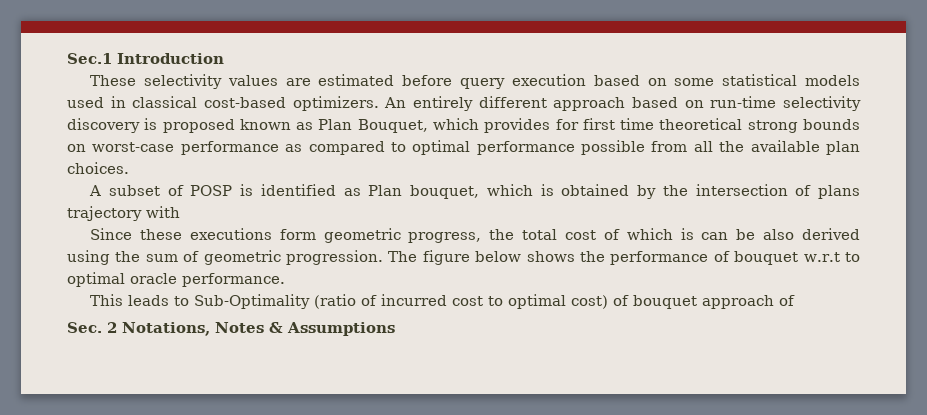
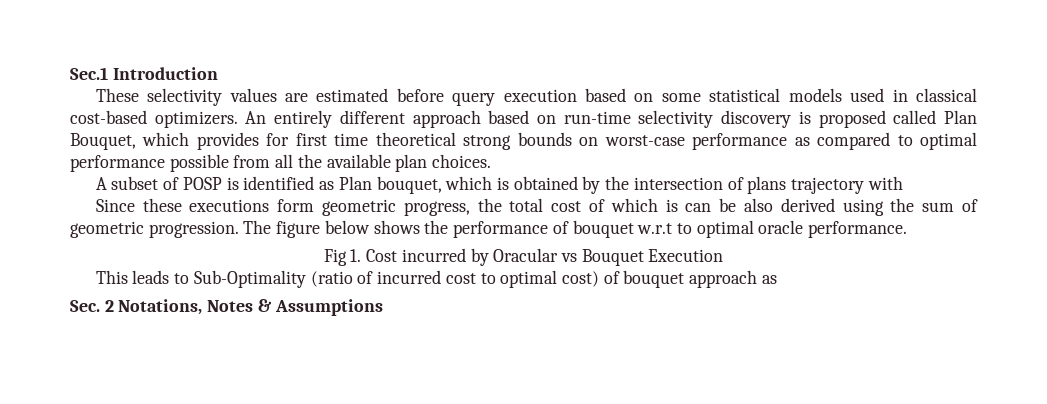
- An entirely different approach based on run-time selectivity discovery is proposed known as Plan Bouquet, which provides for first time theoretical strong bounds on worst-case performance as compared to optimal performance possible from all the available plan choices.
+ An entirely different approach based on run-time selectivity discovery is proposed called Plan Bouquet, which provides for first time theoretical strong bounds on worst-case performance as compared to optimal performance possible from all the available plan choices.
+ Fig 1. Cost incurred by Oracular vs Bouquet Execution
- This leads to Sub-Optimality (ratio of incurred cost to optimal cost) of bouquet approach of
+ This leads to Sub-Optimality (ratio of incurred cost to optimal cost) of bouquet approach as

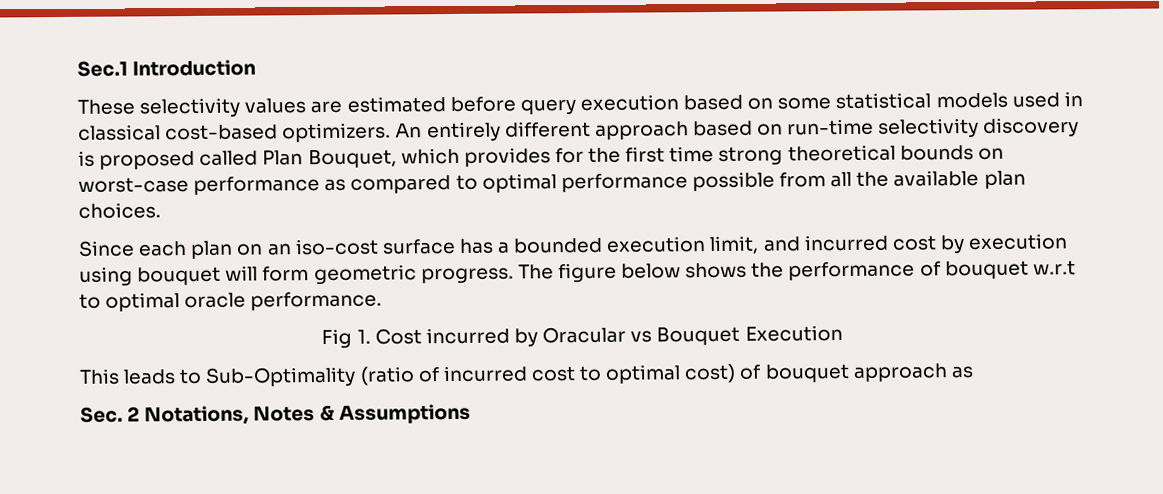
- An entirely different approach based on run-time selectivity discovery is proposed called Plan Bouquet, which provides for first time theoretical strong bounds on worst-case performance as compared to optimal performance possible from all the available plan choices.
+ An entirely different approach based on run-time selectivity discovery is proposed called Plan Bouquet, which provides for the first time strong theoretical bounds on worst-case performance as compared to optimal performance possible from all the available plan choices.
- A subset of POSP is identified as Plan bouquet, which is obtained by the intersection of plans trajectory with
- Since these executions form geometric progress, the total cost of which is can be also derived using the sum of geometric progression.
+ Since each plan on an iso-cost surface has a bounded execution limit, and incurred cost by execution using bouquet will form geometric progress.

